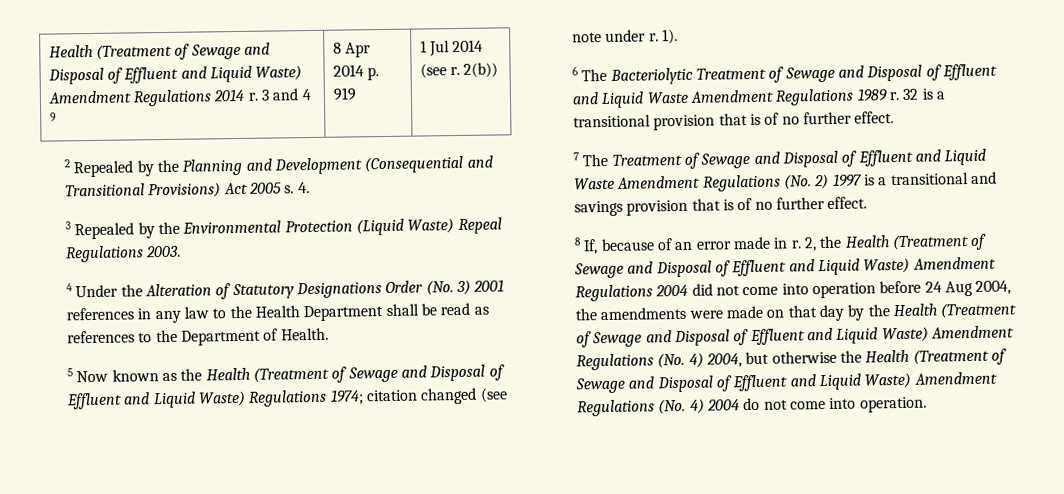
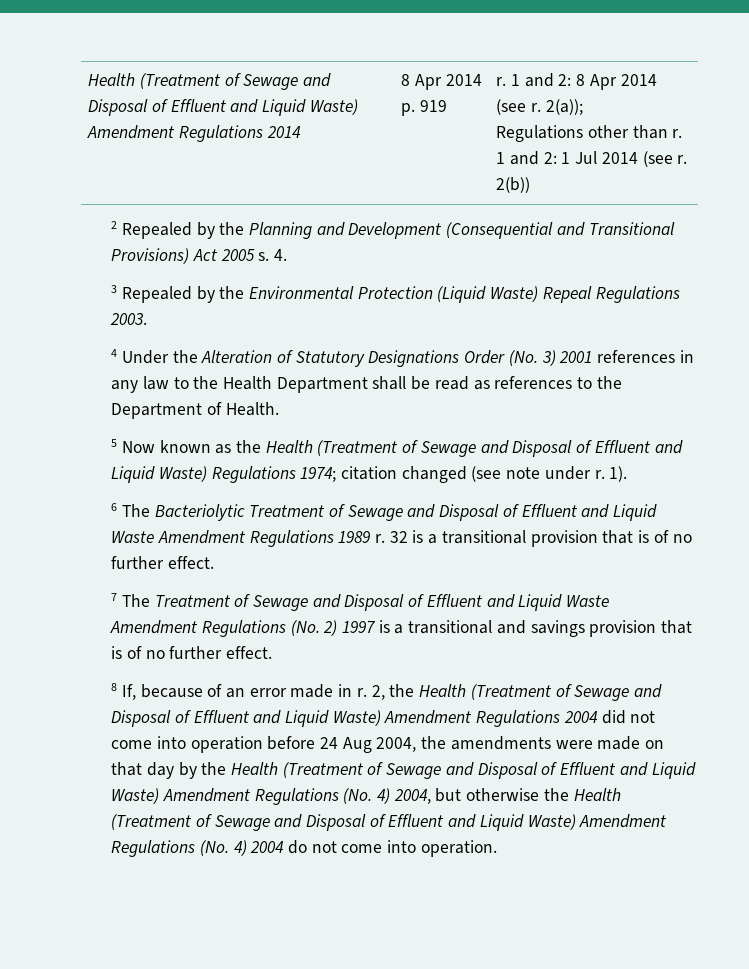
- Health (Treatment of Sewage and Disposal of Effluent and Liquid Waste) Amendment Regulations 2014 r. 3 and 4 9
+ Health (Treatment of Sewage and Disposal of Effluent and Liquid Waste) Amendment Regulations 2014
- 1 Jul 2014 (see r.
+ r. 1 and 2: 8 Apr 2014 (see r. 2(a));
+ Regulations other than r. 1 and 2: 1 Jul 2014 (see r.

